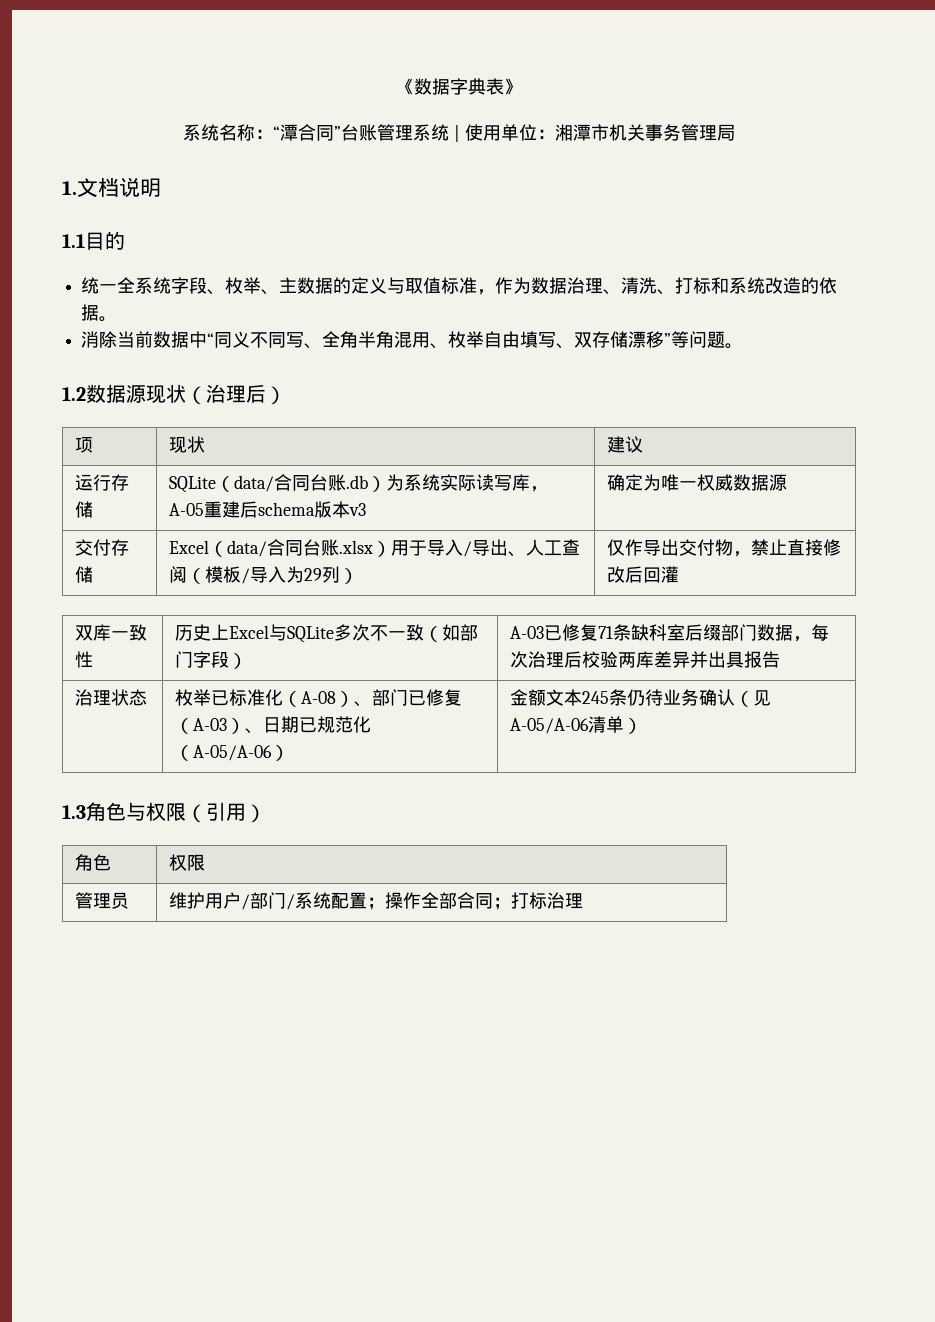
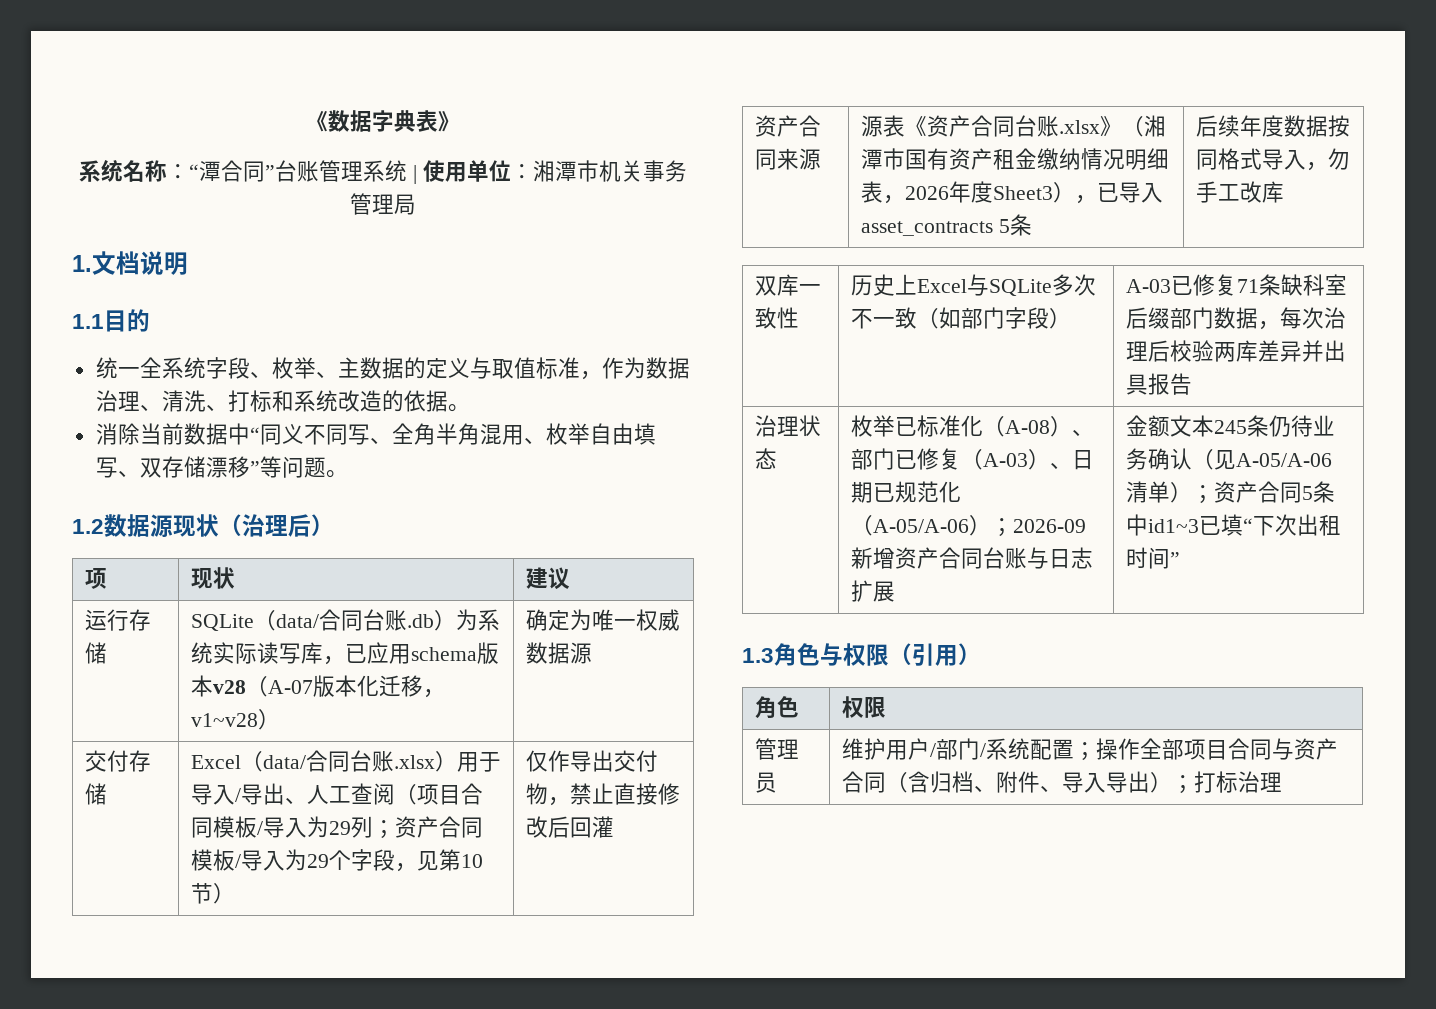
- 运行存储 | SQLite（data/合同台账.db）为系统实际读写库，A-05重建后schema版本v3 | 确定为唯一权威数据源
+ 运行存储 | SQLite（data/合同台账.db）为系统实际读写库，已应用schema版本v28（A-07版本化迁移，v1~v28） | 确定为唯一权威数据源
- Excel（data/合同台账.xlsx）用于导入/导出、人工查阅（模板/导入为29列）
+ Excel（data/合同台账.xlsx）用于导入/导出、人工查阅（项目合同模板/导入为29列；资产合同模板/导入为29个字段，见第10节）
+ 资产合同来源 | 源表《资产合同台账.xlsx》（湘潭市国有资产租金缴纳情况明细表，2026年度Sheet3），已导入asset_contracts 5条 | 后续年度数据按同格式导入，勿手工改库
- 枚举已标准化（A-08）、部门已修复（A-03）、日期已规范化（A-05/A-06）
+ 枚举已标准化（A-08）、部门已修复（A-03）、日期已规范化（A-05/A-06）；2026-09新增资产合同台账与日志扩展
- 金额文本245条仍待业务确认（见A-05/A-06清单）
+ 金额文本245条仍待业务确认（见A-05/A-06清单）；资产合同5条中id1~3已填“下次出租时间”
- 管理员 | 维护用户/部门/系统配置；操作全部合同；打标治理
+ 管理员 | 维护用户/部门/系统配置；操作全部项目合同与资产合同（含归档、附件、导入导出）；打标治理

